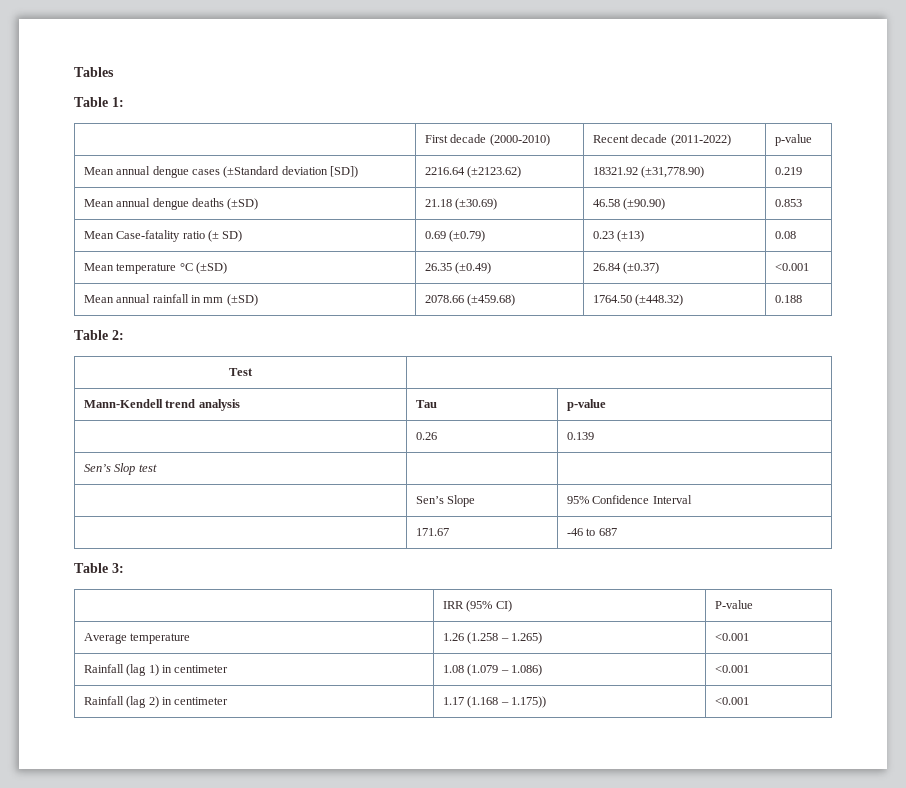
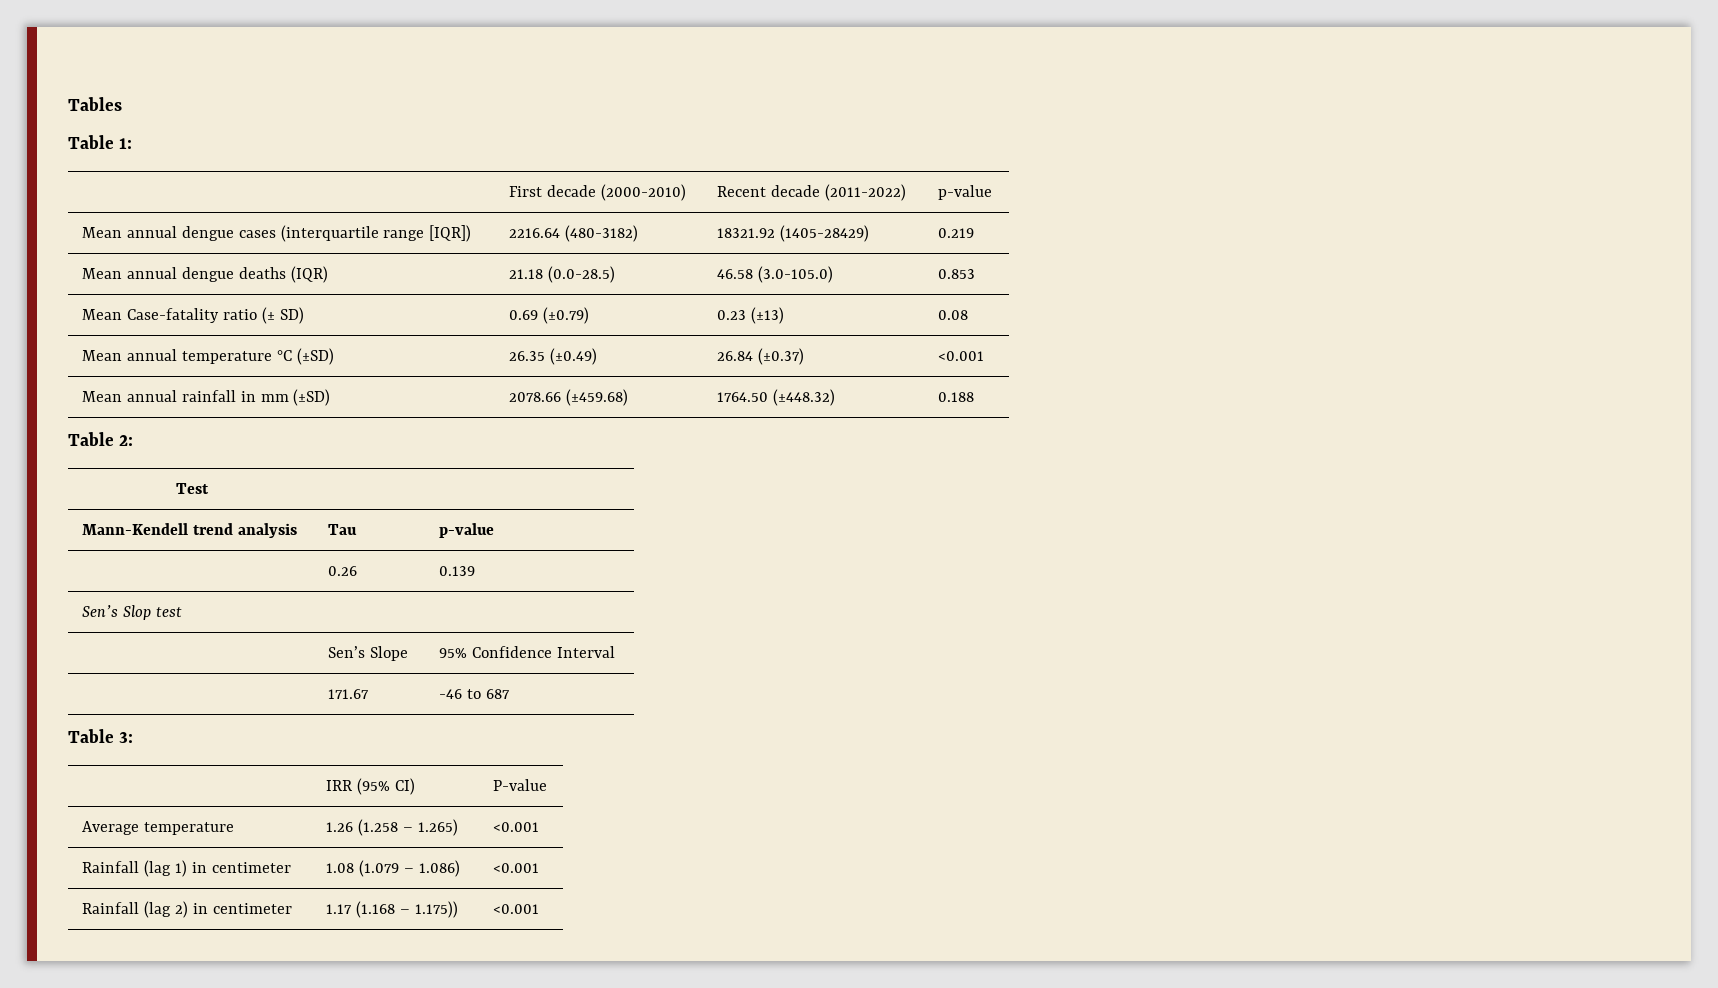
- Mean annual dengue cases (±Standard deviation [SD]) | 2216.64 (±2123.62) | 18321.92 (±31,778.90) | 0.219
+ Mean annual dengue cases (interquartile range [IQR]) | 2216.64 (480-3182) | 18321.92 (1405-28429) | 0.219
- Mean annual dengue deaths (±SD) | 21.18 (±30.69) | 46.58 (±90.90) | 0.853
+ Mean annual dengue deaths (IQR) | 21.18 (0.0-28.5) | 46.58 (3.0-105.0) | 0.853
- Mean temperature °C (±SD) | 26.35 (±0.49) | 26.84 (±0.37) | <0.001
+ Mean annual temperature °C (±SD) | 26.35 (±0.49) | 26.84 (±0.37) | <0.001

